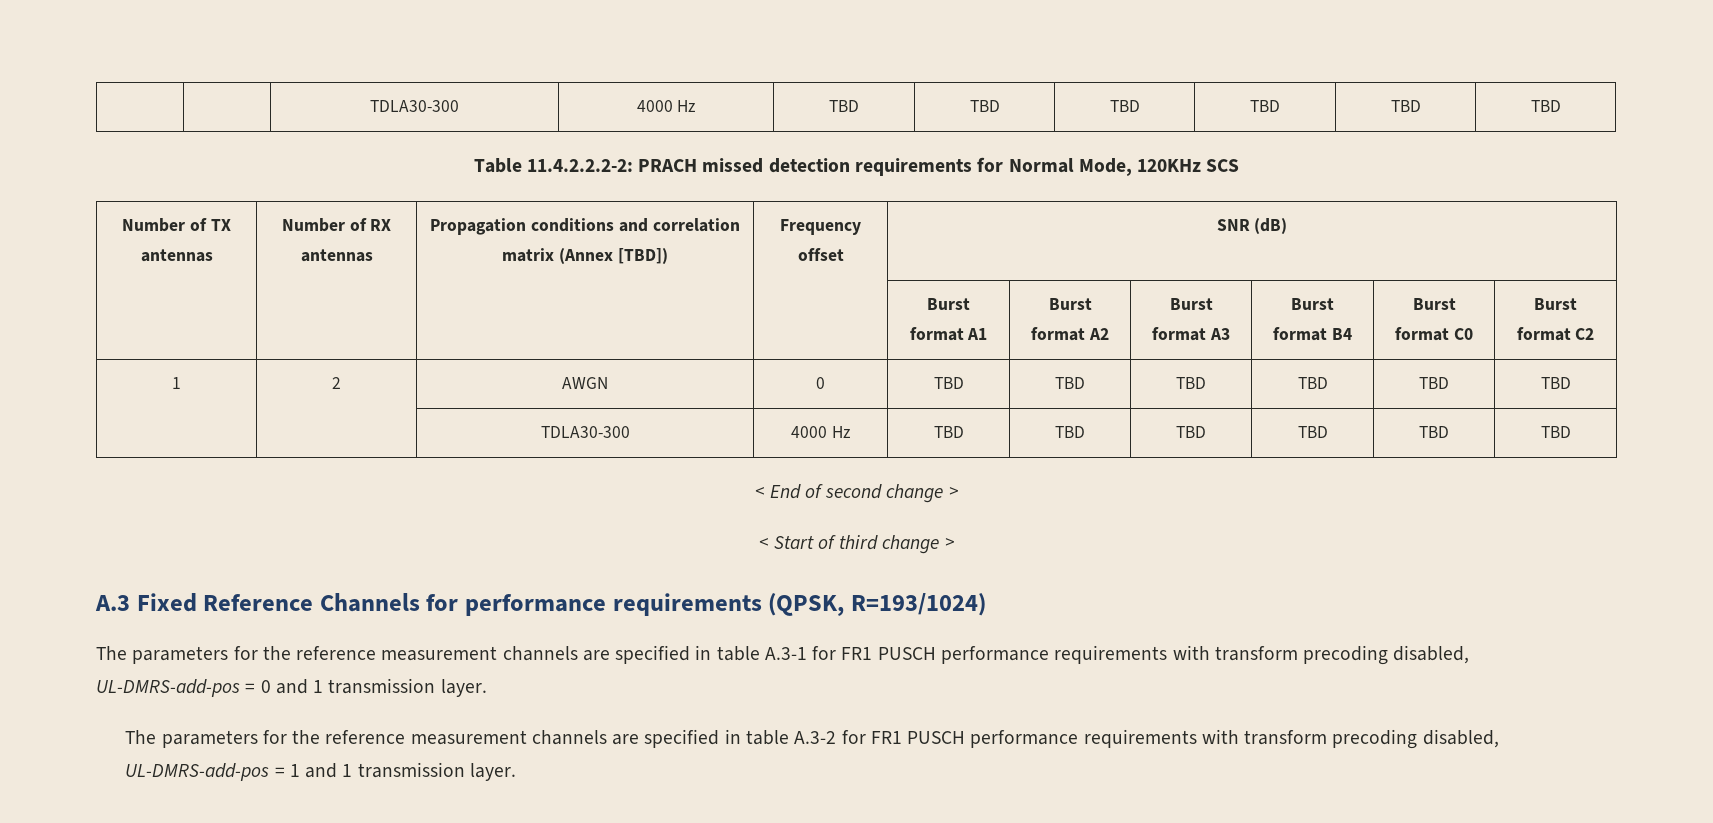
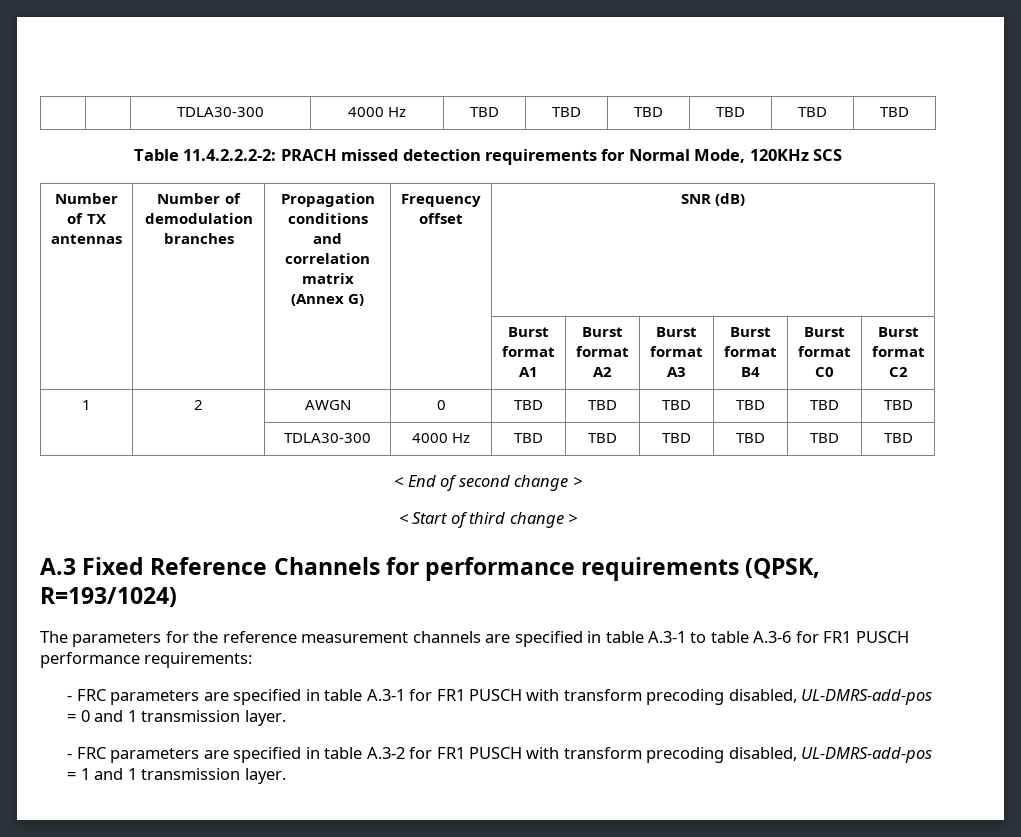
- Number of TX antennas | Number of RX antennas | Propagation conditions and correlation matrix (Annex [TBD]) | Frequency offset | SNR (dB)
+ Number of TX antennas | Number of demodulation branches | Propagation conditions and correlation matrix (Annex G) | Frequency offset | SNR (dB)
- The parameters for the reference measurement channels are specified in table A.3-1 for FR1 PUSCH performance requirements with transform precoding disabled, UL-DMRS-add-pos = 0 and 1 transmission layer.
+ The parameters for the reference measurement channels are specified in table A.3-1 to table A.3-6 for FR1 PUSCH performance requirements:
+ - FRC parameters are specified in table A.3-1 for FR1 PUSCH with transform precoding disabled, UL-DMRS-add-pos = 0 and 1 transmission layer.
- The parameters for the reference measurement channels are specified in table A.3-2 for FR1 PUSCH performance requirements with transform precoding disabled, UL-DMRS-add-pos = 1 and 1 transmission layer.
+ - FRC parameters are specified in table A.3-2 for FR1 PUSCH with transform precoding disabled, UL-DMRS-add-pos = 1 and 1 transmission layer.

